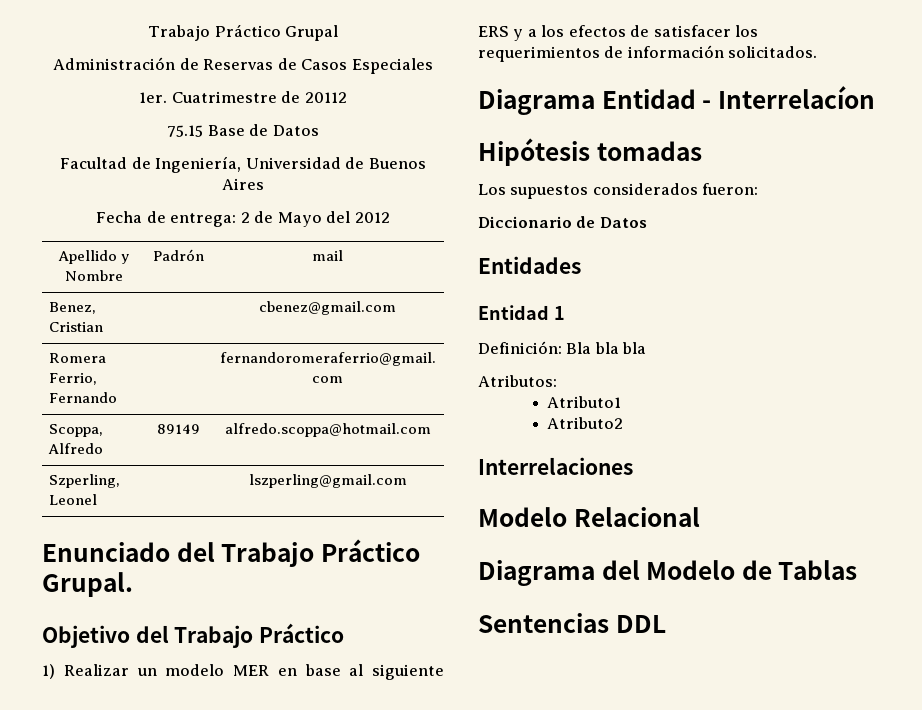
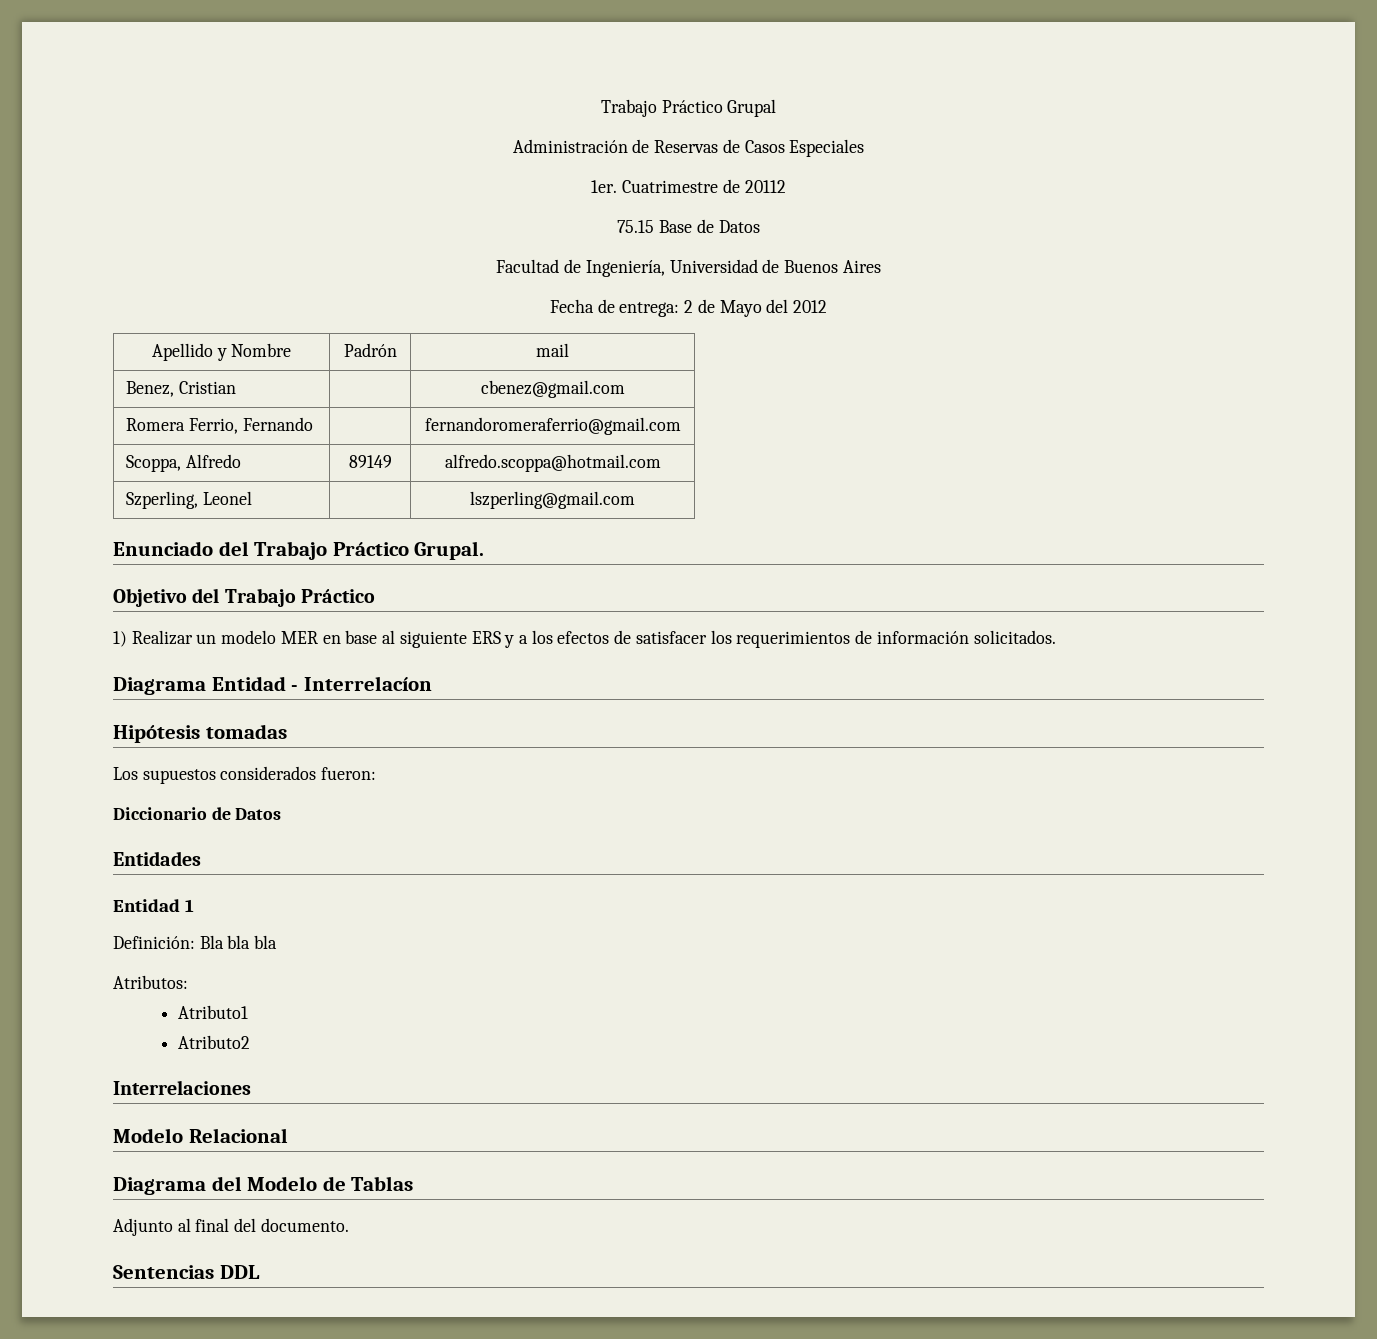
+ Adjunto al final del documento.

